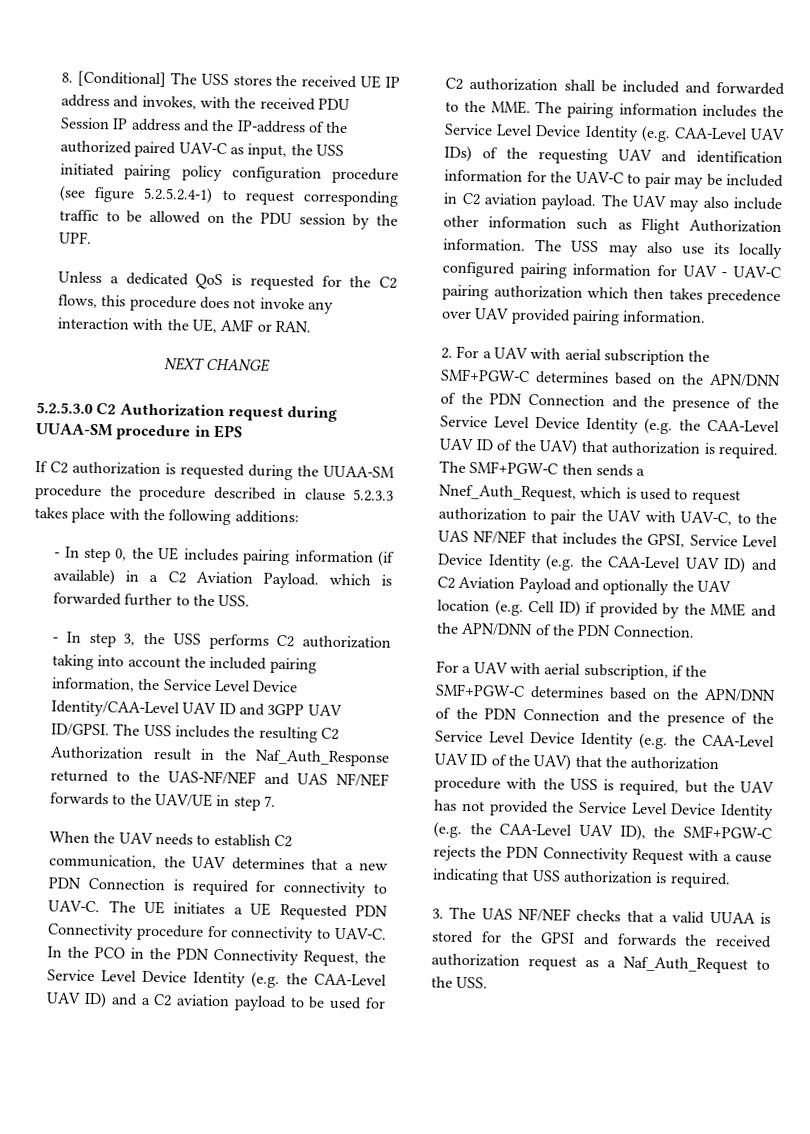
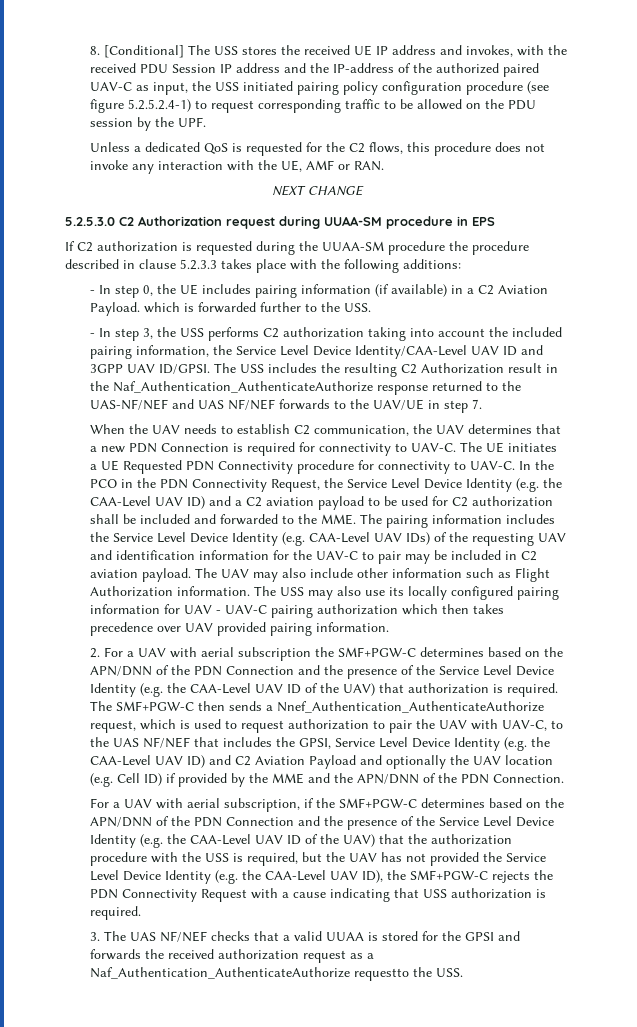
- The USS includes the resulting C2 Authorization result in the Naf_Auth_Response returned to the UAS-NF/NEF and UAS NF/NEF forwards to the UAV/UE in step 7.
+ The USS includes the resulting C2 Authorization result in the Naf_Authentication_AuthenticateAuthorize response returned to the UAS-NF/NEF and UAS NF/NEF forwards to the UAV/UE in step 7.
- The SMF+PGW-C then sends a Nnef_Auth_Request, which is used to request authorization to pair the UAV with UAV-C, to the UAS NF/NEF that includes the GPSI, Service Level Device Identity (e.g. the CAA-Level UAV ID) and C2 Aviation Payload and optionally the UAV location (e.g. Cell ID) if provided by the MME and the APN/DNN of the PDN Connection.
+ The SMF+PGW-C then sends a Nnef_Authentication_AuthenticateAuthorize request, which is used to request authorization to pair the UAV with UAV-C, to the UAS NF/NEF that includes the GPSI, Service Level Device Identity (e.g. the CAA-Level UAV ID) and C2 Aviation Payload and optionally the UAV location (e.g. Cell ID) if provided by the MME and the APN/DNN of the PDN Connection.
- 3. The UAS NF/NEF checks that a valid UUAA is stored for the GPSI and forwards the received authorization request as a Naf_Auth_Request to the USS.
+ 3. The UAS NF/NEF checks that a valid UUAA is stored for the GPSI and forwards the received authorization request as a Naf_Authentication_AuthenticateAuthorize requestto the USS.

